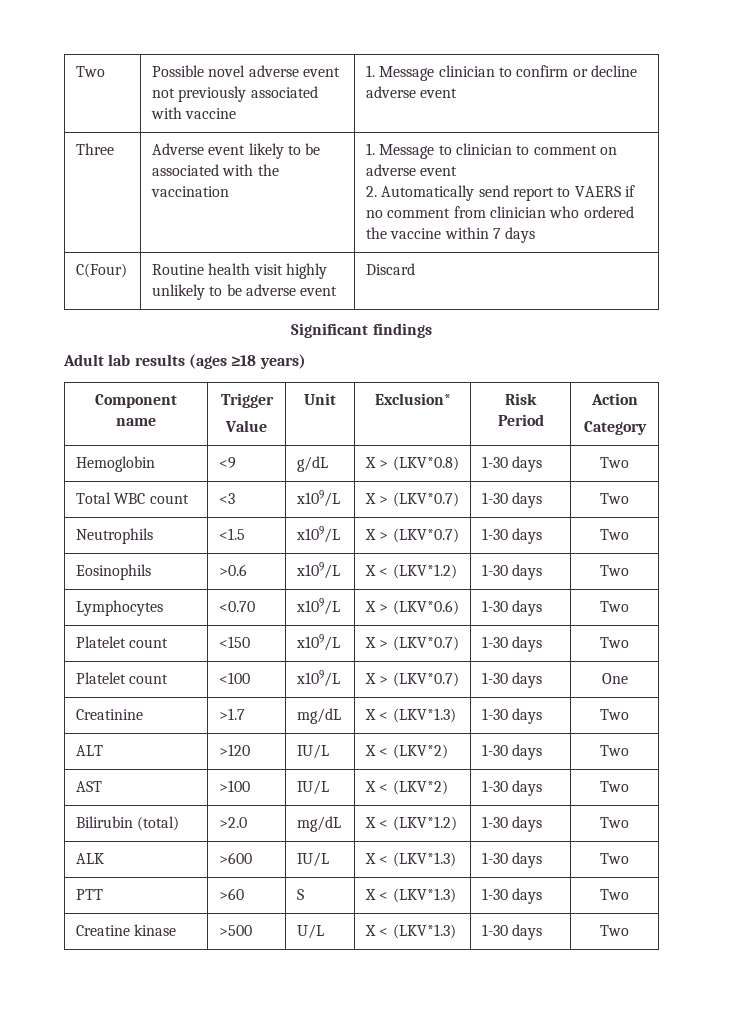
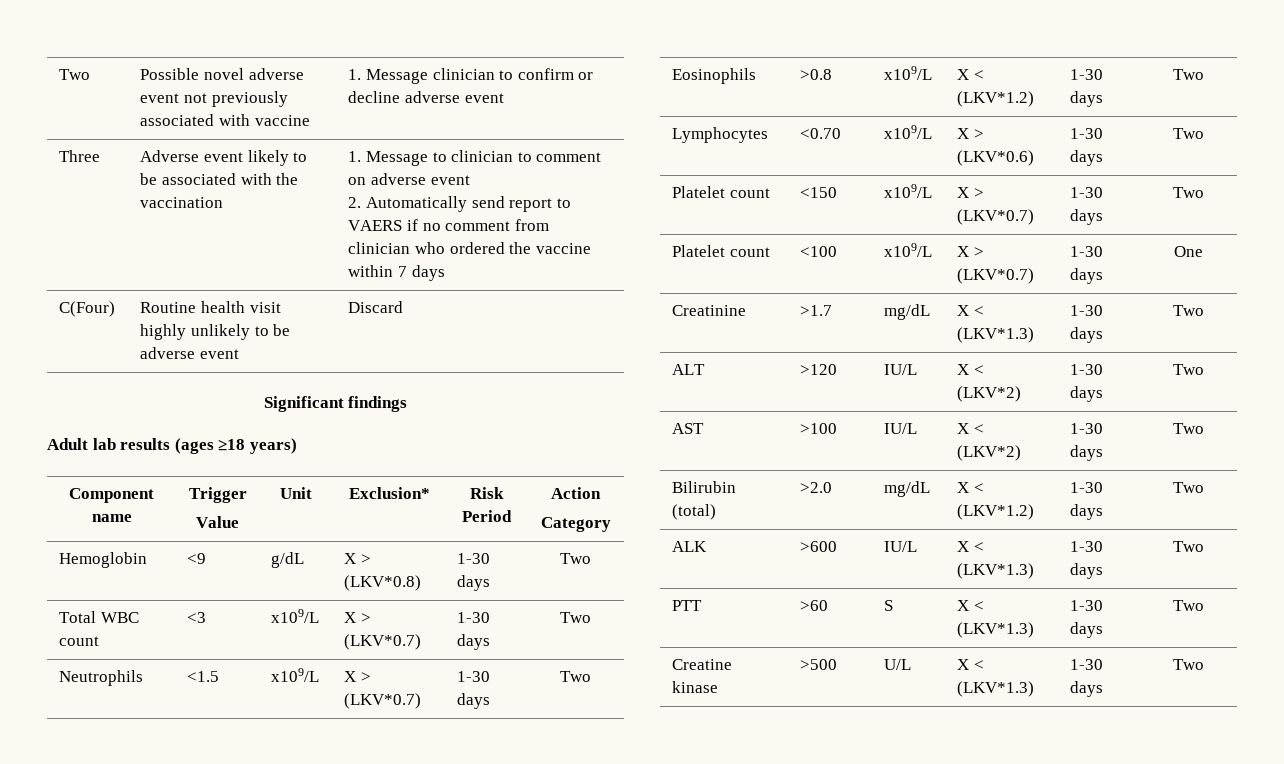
- Eosinophils | >0.6 | x109/L | X < (LKV*1.2) | 1-30 days | Two
+ Eosinophils | >0.8 | x109/L | X < (LKV*1.2) | 1-30 days | Two

